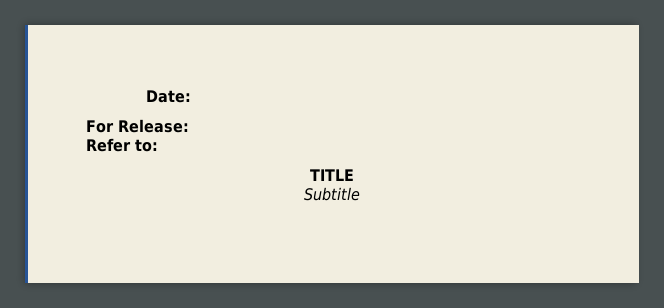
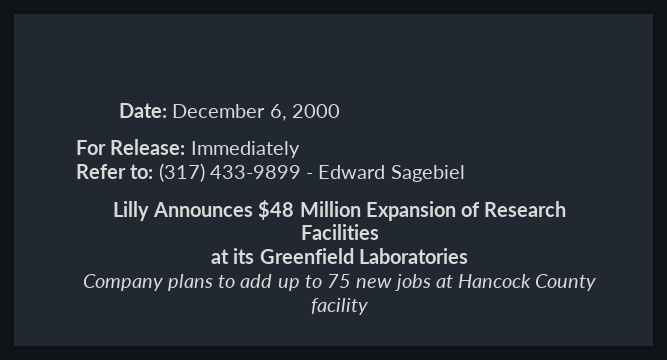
- Date:
+ Date: December 6, 2000
- For Release:
+ For Release: Immediately
- Refer to:
- TITLE
- Subtitle
+ Refer to: (317) 433-9899 - Edward Sagebiel
+ Lilly Announces $48 Million Expansion of Research Facilities
+ at its Greenfield Laboratories
+ Company plans to add up to 75 new jobs at Hancock County facility

